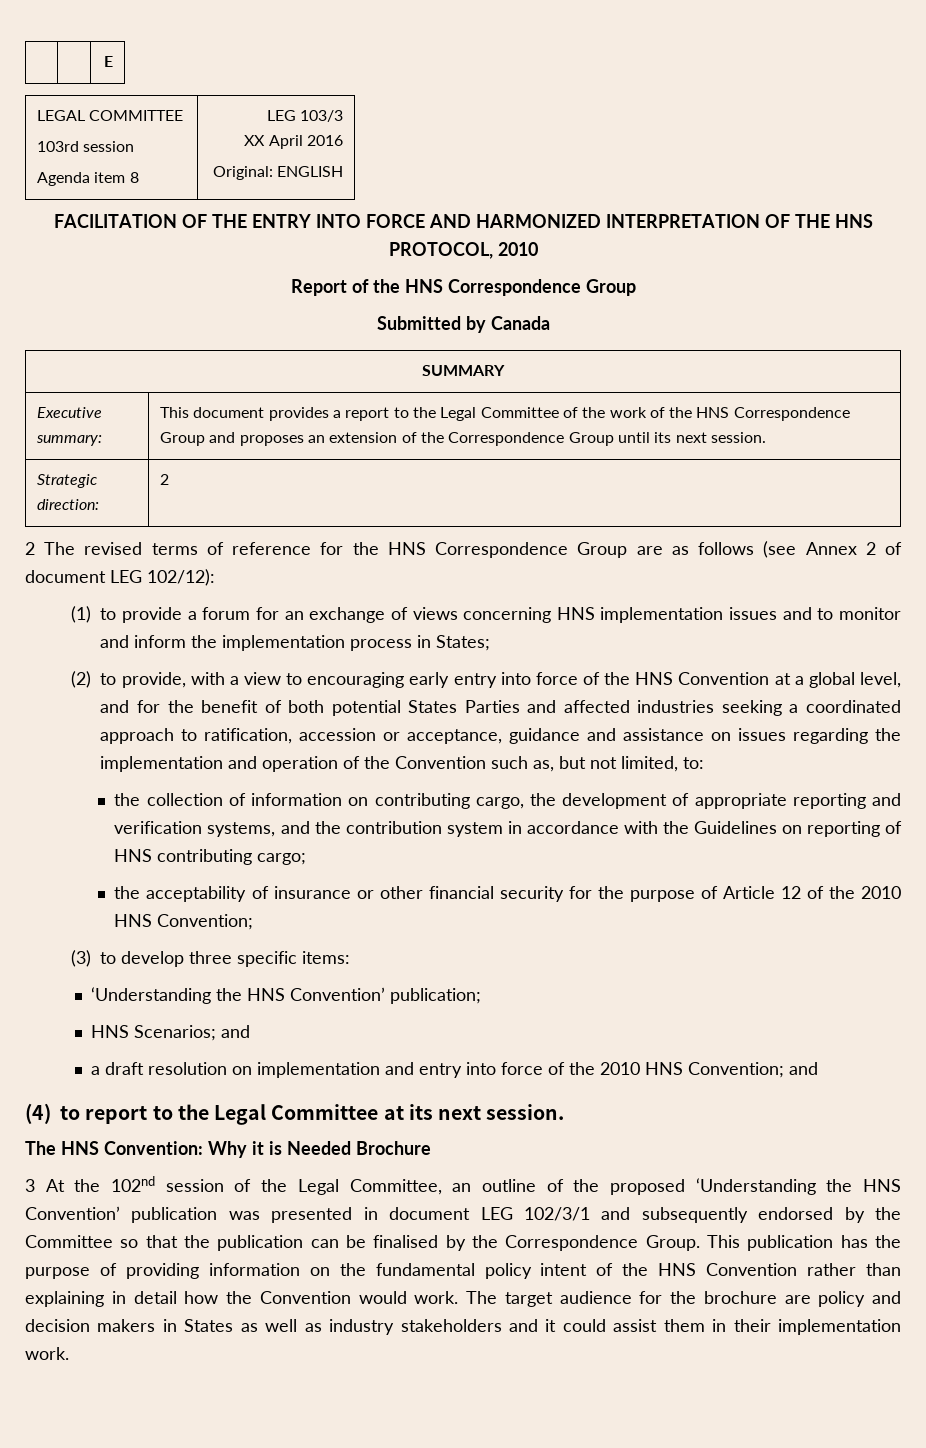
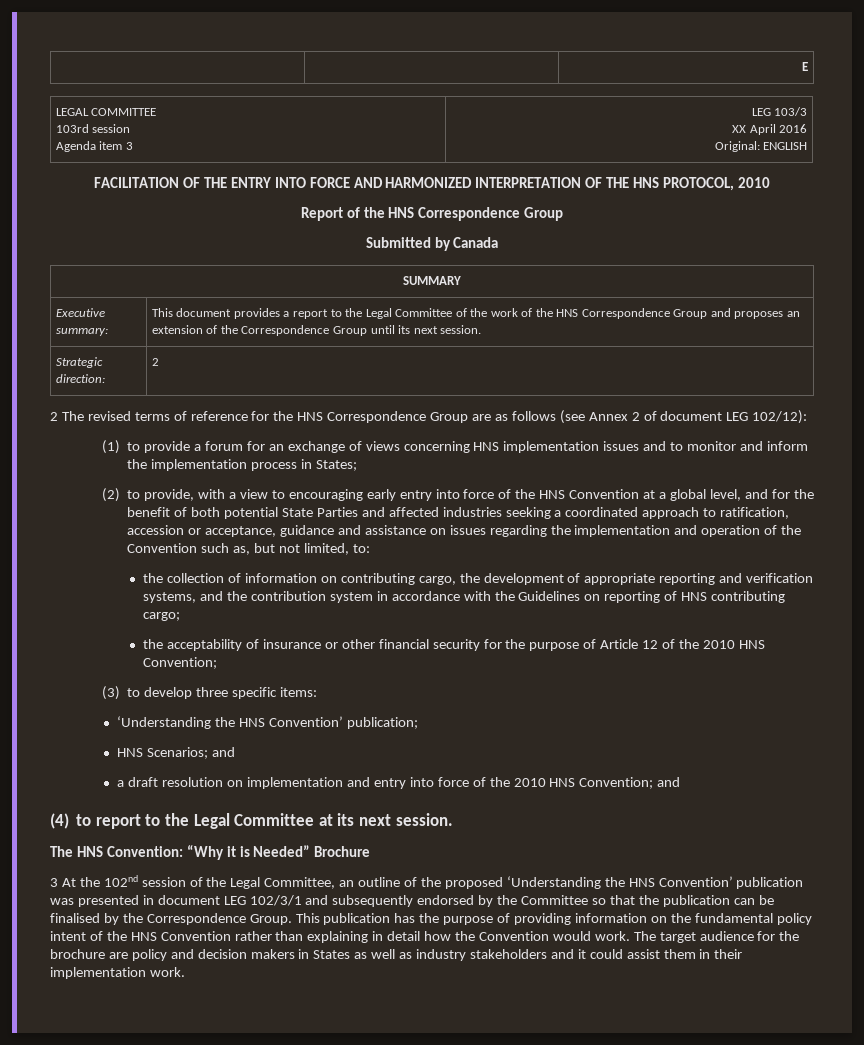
  LEGAL COMMITTEE
  103rd session
- Agenda item 8 | LEG 103/3
+ Agenda item 3 | LEG 103/3
- (2) to provide, with a view to encouraging early entry into force of the HNS Convention at a global level, and for the benefit of both potential States Parties and affected industries seeking a coordinated approach to ratification, accession or acceptance, guidance and assistance on issues regarding the implementation and operation of the Convention such as, but not limited, to:
+ (2) to provide, with a view to encouraging early entry into force of the HNS Convention at a global level, and for the benefit of both potential State Parties and affected industries seeking a coordinated approach to ratification, accession or acceptance, guidance and assistance on issues regarding the implementation and operation of the Convention such as, but not limited, to:
- The HNS Convention: Why it is Needed Brochure
+ The HNS Convention: “Why it is Needed” Brochure

